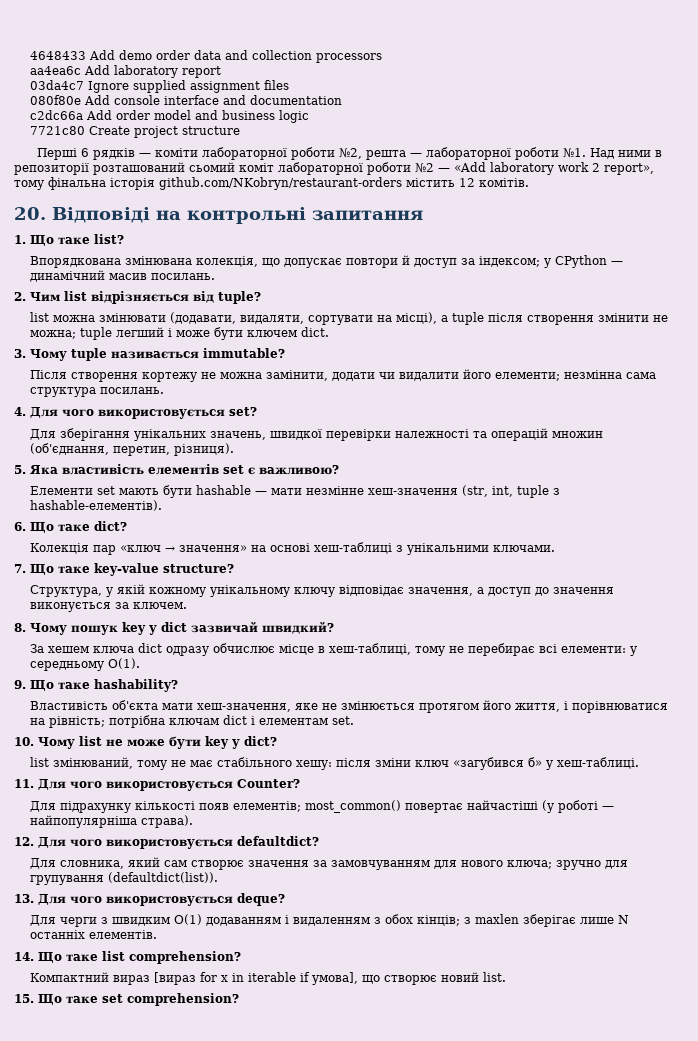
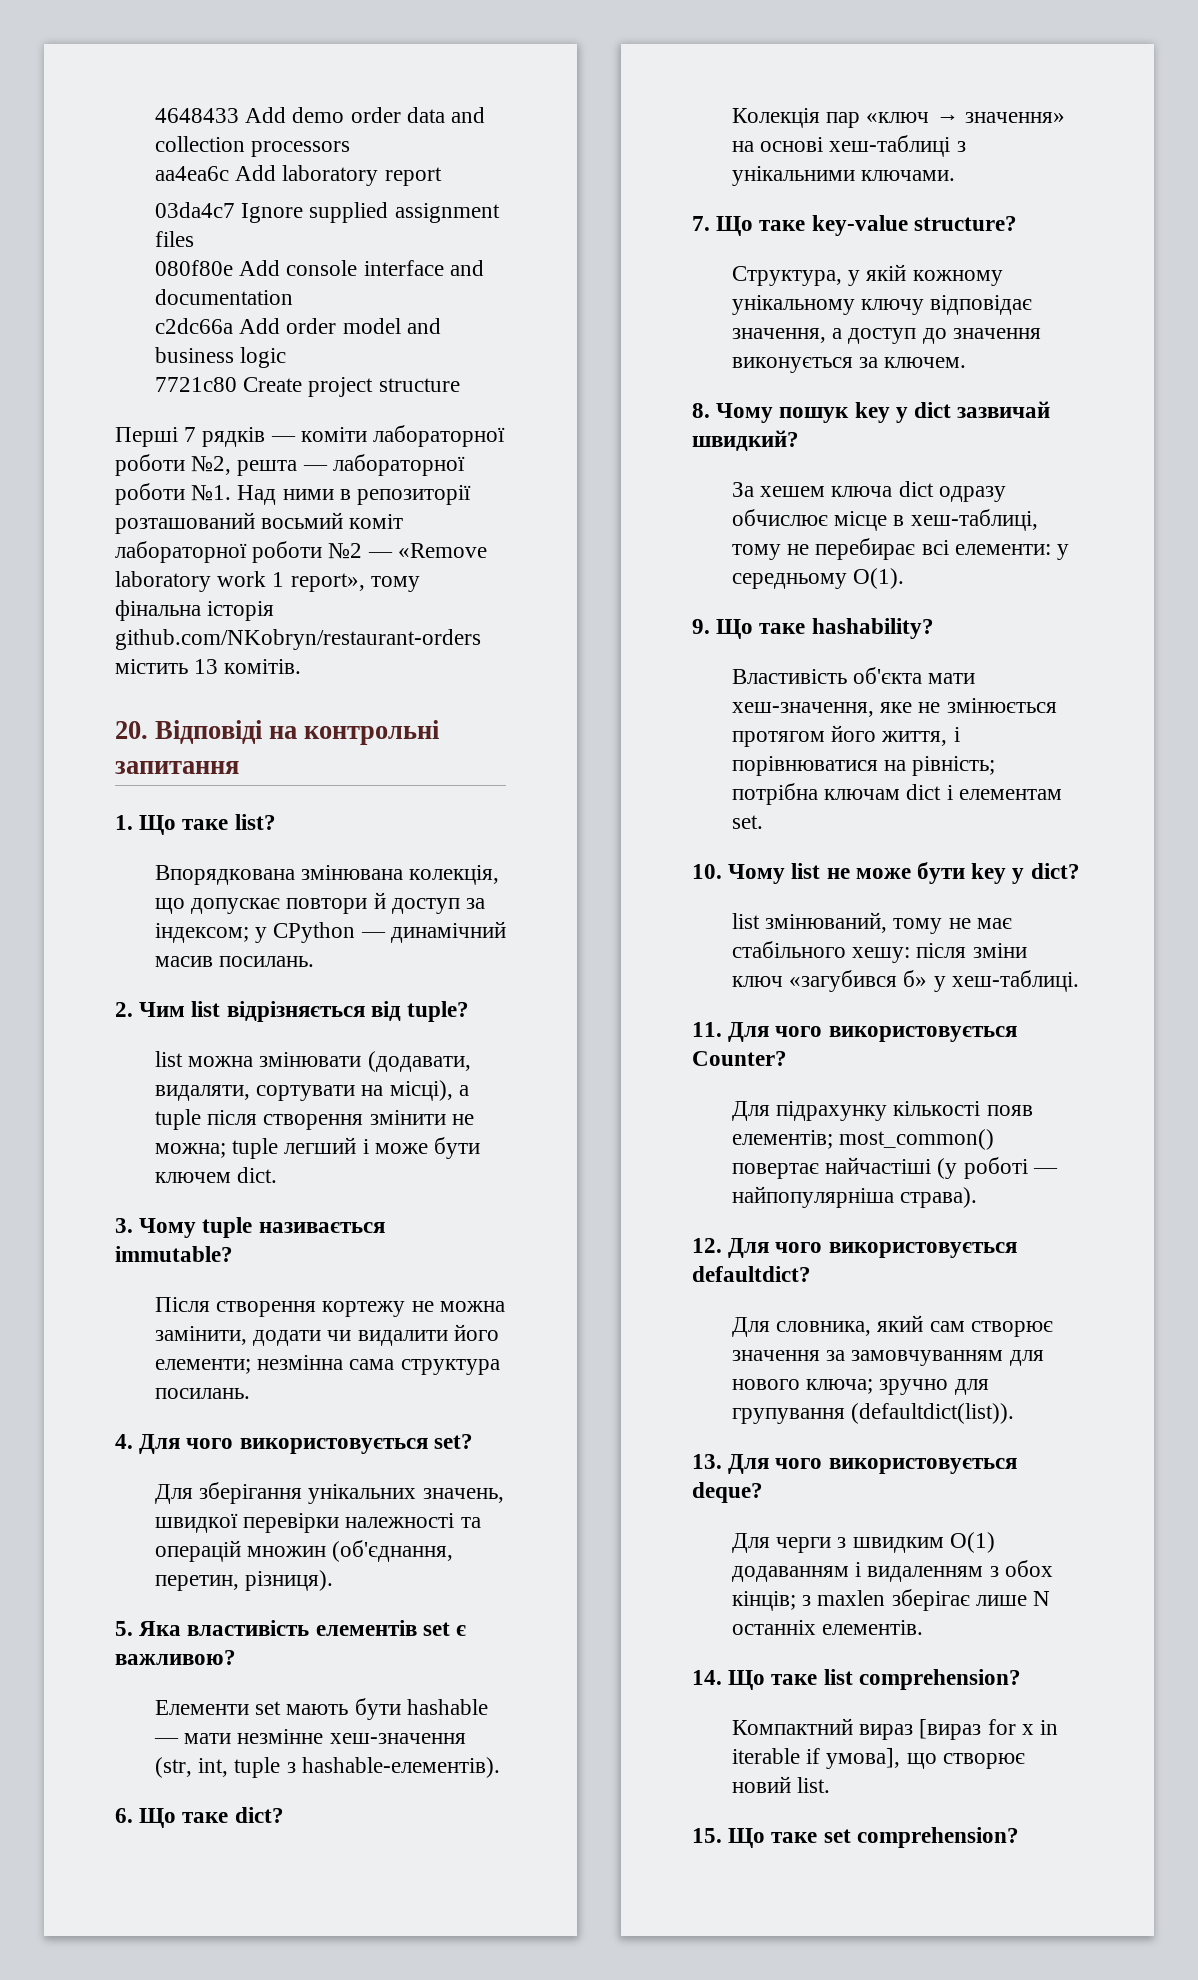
- Перші 6 рядків — коміти лабораторної роботи №2, решта — лабораторної роботи №1.
+ Перші 7 рядків — коміти лабораторної роботи №2, решта — лабораторної роботи №1.
- Над ними в репозиторії розташований сьомий коміт лабораторної роботи №2 — «Add laboratory work 2 report», тому фінальна історія github.com/NKobryn/restaurant-orders містить 12 комітів.
+ Над ними в репозиторії розташований восьмий коміт лабораторної роботи №2 — «Remove laboratory work 1 report», тому фінальна історія github.com/NKobryn/restaurant-orders містить 13 комітів.

